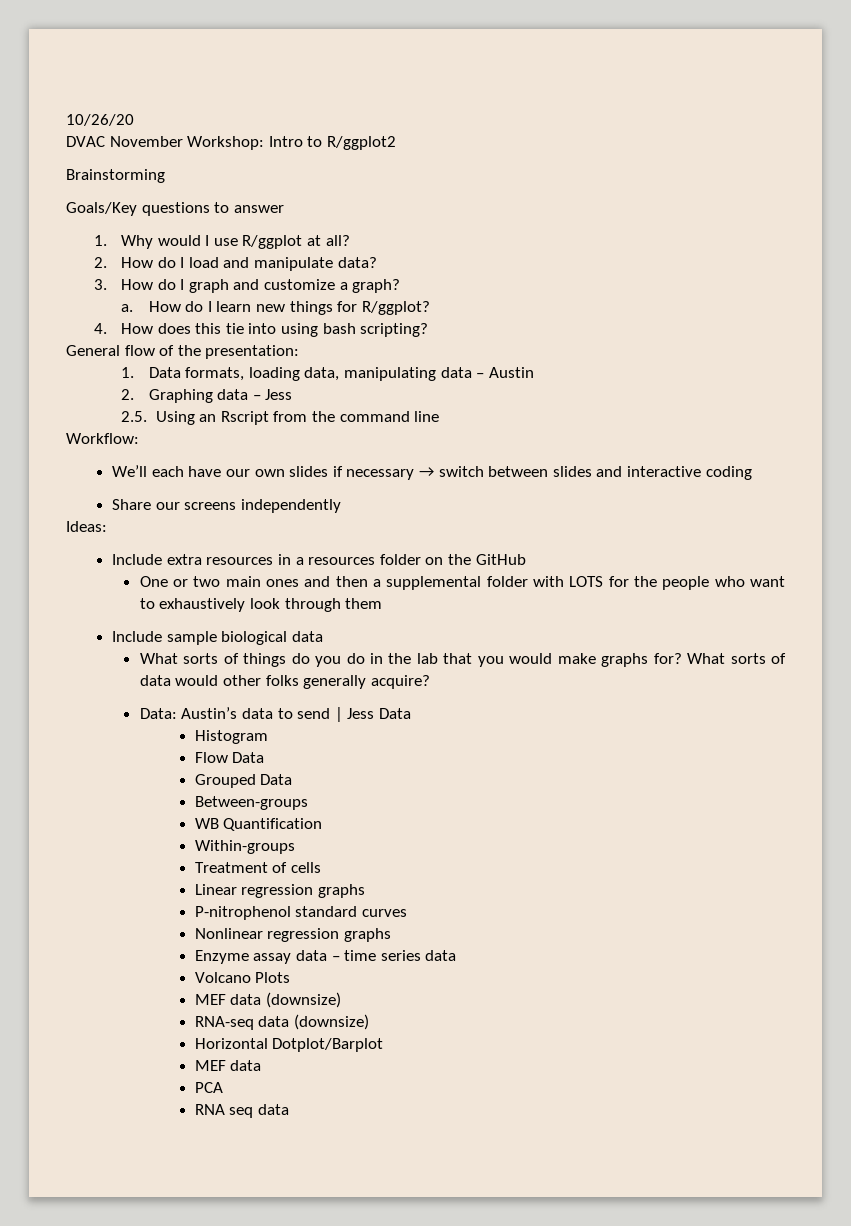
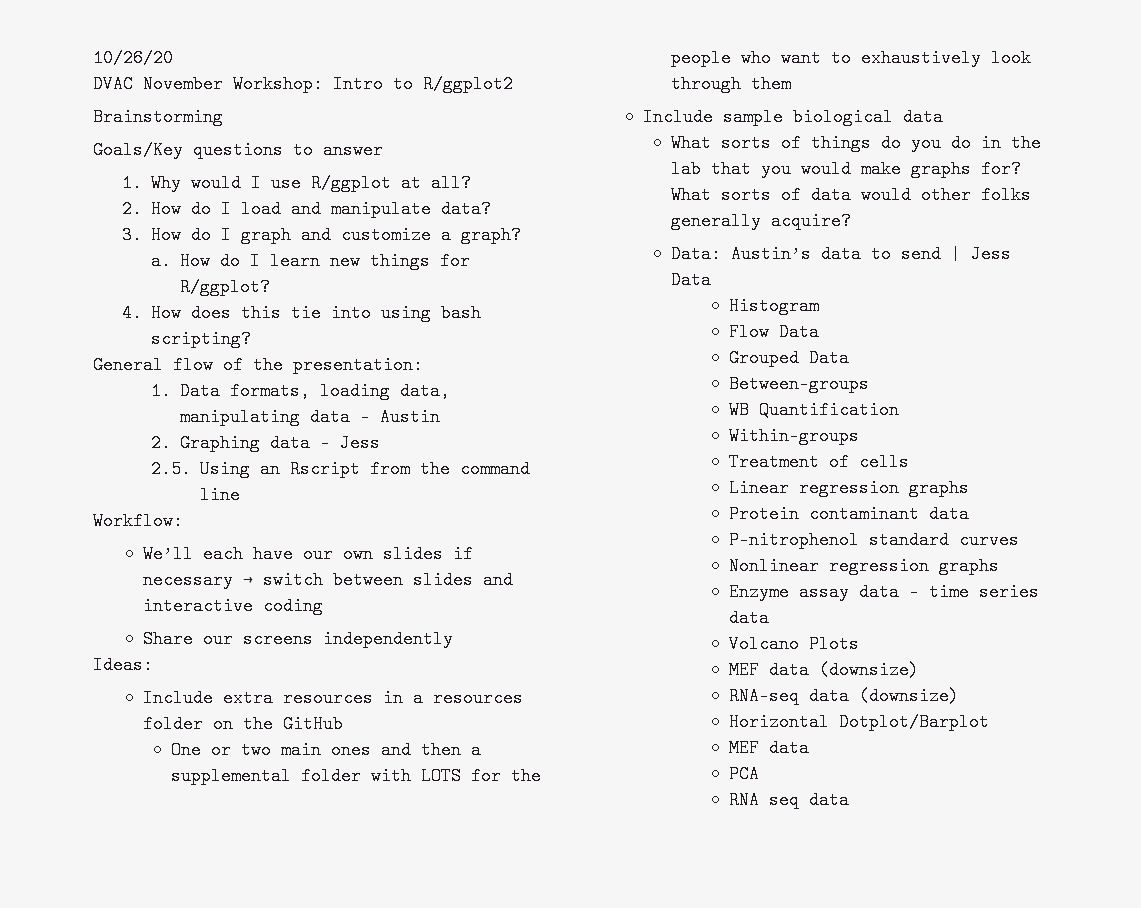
+ Protein contaminant data

